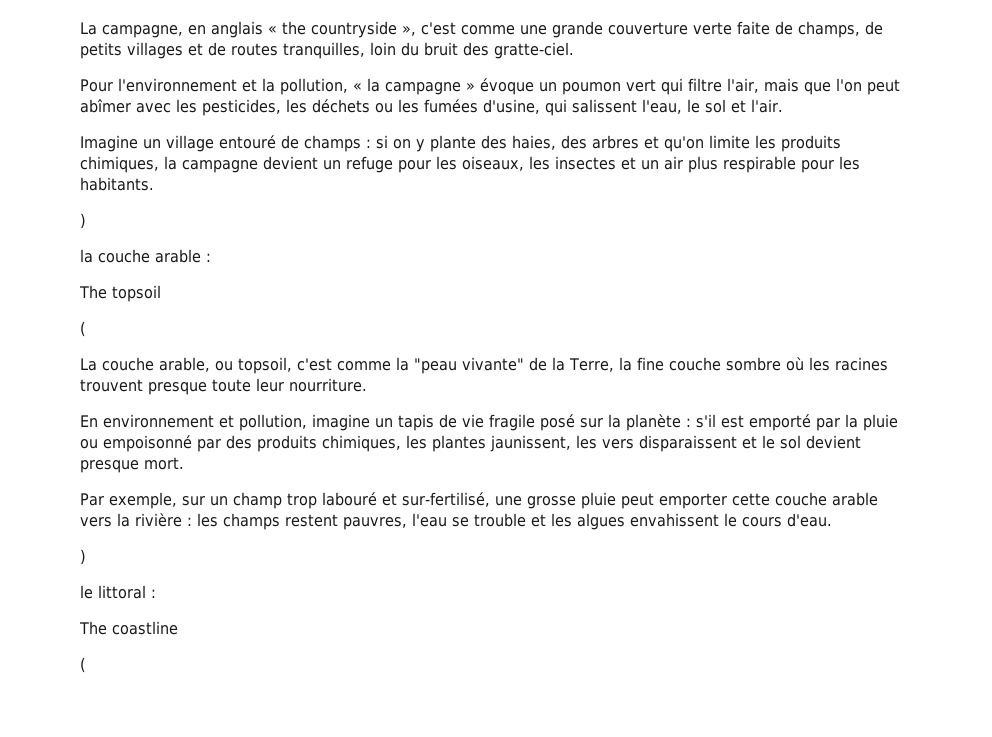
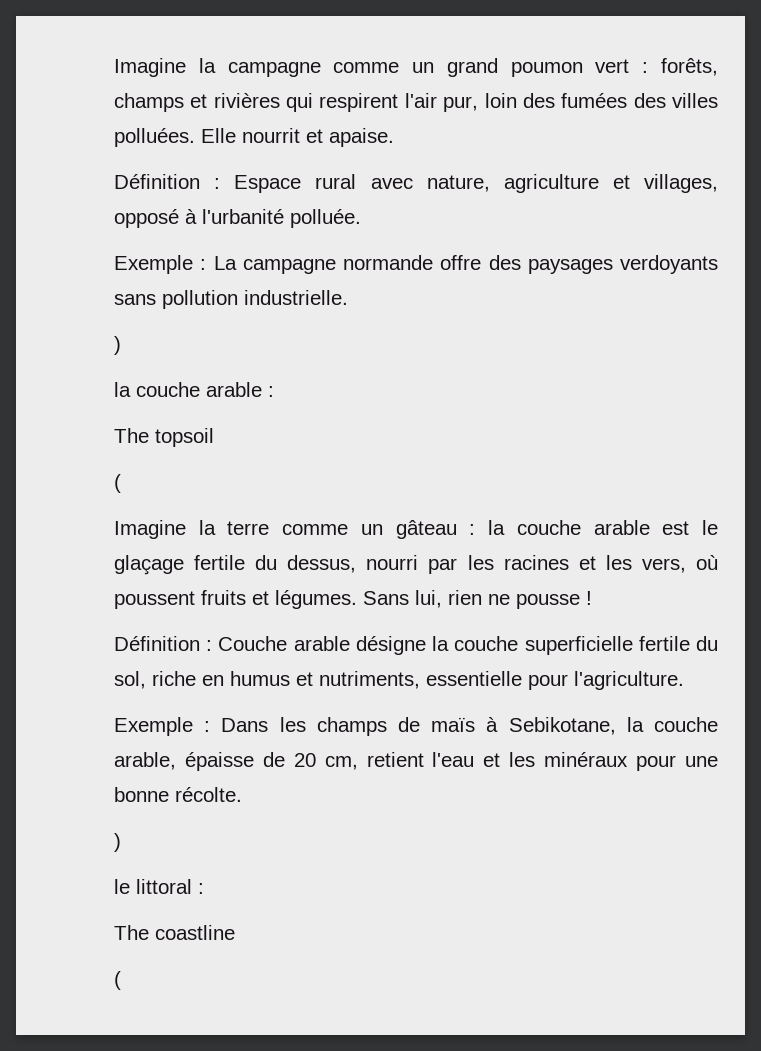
- La campagne, en anglais « the countryside », c'est comme une grande couverture verte faite de champs, de petits villages et de routes tranquilles, loin du bruit des gratte‑ciel.
- Pour l'environnement et la pollution, « la campagne » évoque un poumon vert qui filtre l'air, mais que l'on peut abîmer avec les pesticides, les déchets ou les fumées d'usine, qui salissent l'eau, le sol et l'air.
- Imagine un village entouré de champs : si on y plante des haies, des arbres et qu'on limite les produits chimiques, la campagne devient un refuge pour les oiseaux, les insectes et un air plus respirable pour les habitants.
+ Imagine la campagne comme un grand poumon vert : forêts, champs et rivières qui respirent l'air pur, loin des fumées des villes polluées. Elle nourrit et apaise.
+ Définition : Espace rural avec nature, agriculture et villages, opposé à l'urbanité polluée.
+ Exemple : La campagne normande offre des paysages verdoyants sans pollution industrielle.
- La couche arable, ou topsoil, c'est comme la "peau vivante" de la Terre, la fine couche sombre où les racines trouvent presque toute leur nourriture.
- En environnement et pollution, imagine un tapis de vie fragile posé sur la planète : s'il est emporté par la pluie ou empoisonné par des produits chimiques, les plantes jaunissent, les vers disparaissent et le sol devient presque mort.
- Par exemple, sur un champ trop labouré et sur-fertilisé, une grosse pluie peut emporter cette couche arable vers la rivière : les champs restent pauvres, l'eau se trouble et les algues envahissent le cours d'eau.
+ Imagine la terre comme un gâteau : la couche arable est le glaçage fertile du dessus, nourri par les racines et les vers, où poussent fruits et légumes. Sans lui, rien ne pousse !
+ Définition : Couche arable désigne la couche superficielle fertile du sol, riche en humus et nutriments, essentielle pour l'agriculture.
+ Exemple : Dans les champs de maïs à Sebikotane, la couche arable, épaisse de 20 cm, retient l'eau et les minéraux pour une bonne récolte.

